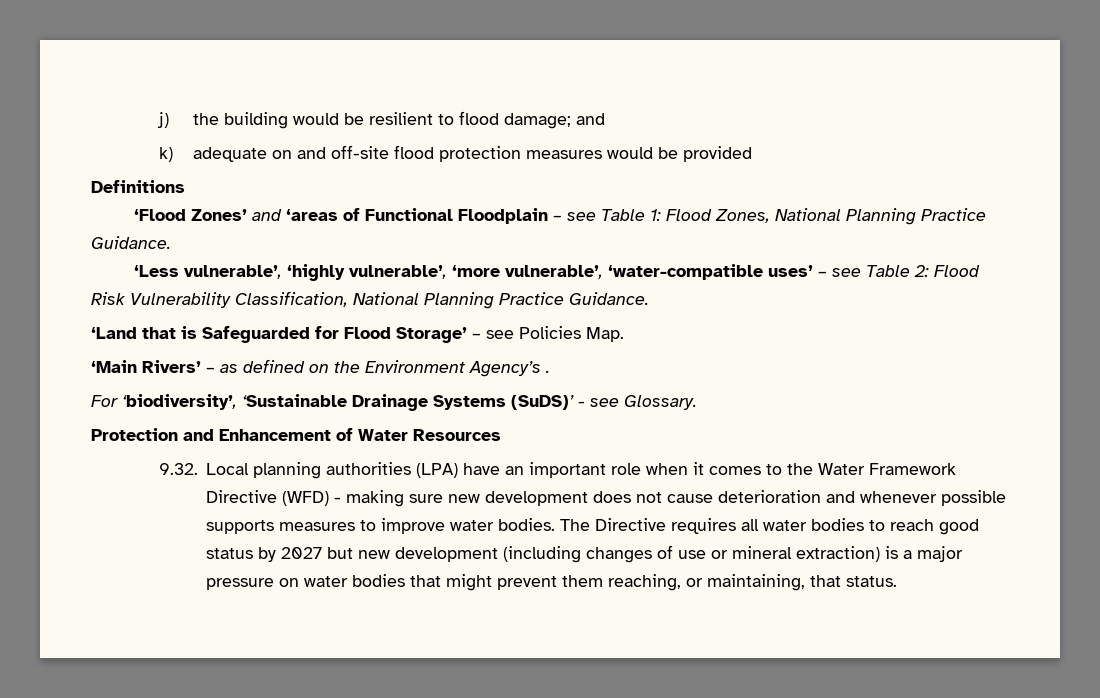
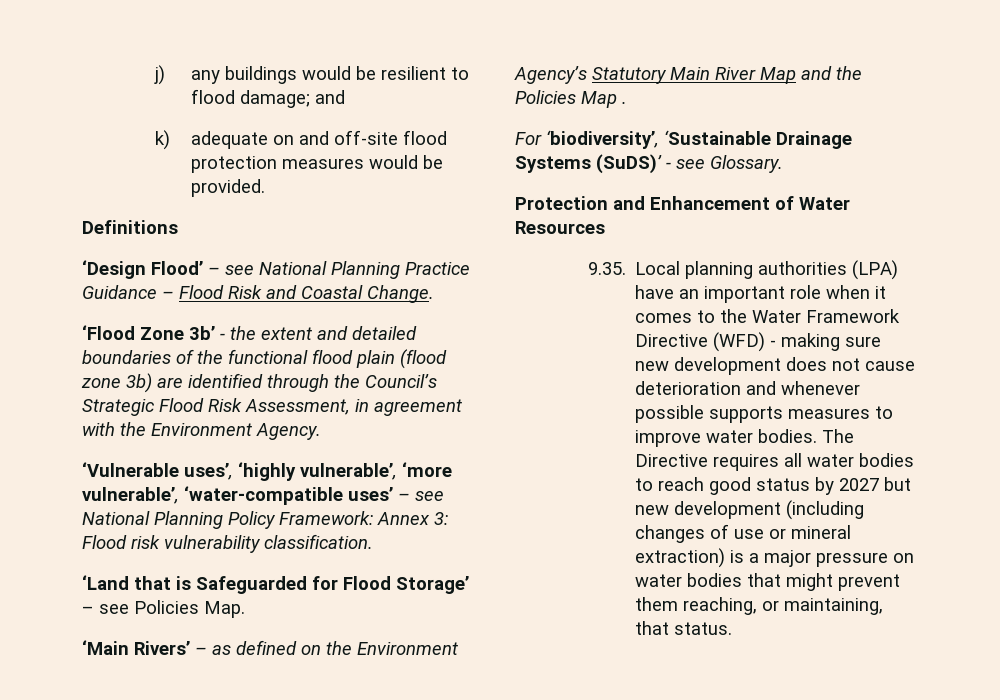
- j) the building would be resilient to flood damage; and
+ j) any buildings would be resilient to flood damage; and
- k) adequate on and off-site flood protection measures would be provided
+ k) adequate on and off-site flood protection measures would be provided.
- ‘Flood Zones’ and ‘areas of Functional Floodplain – see Table 1: Flood Zones, National Planning Practice Guidance.
- ‘Less vulnerable’, ‘highly vulnerable’, ‘more vulnerable’, ‘water-compatible uses’ – see Table 2: Flood Risk Vulnerability Classification, National Planning Practice Guidance.
+ ‘Design Flood’ – see National Planning Practice Guidance – Flood Risk and Coastal Change.
+ ‘Flood Zone 3b’ - the extent and detailed boundaries of the functional flood plain (flood zone 3b) are identified through the Council’s Strategic Flood Risk Assessment, in agreement with the Environment Agency.
+ ‘Vulnerable uses’, ‘highly vulnerable’, ‘more vulnerable’, ‘water-compatible uses’ – see National Planning Policy Framework: Annex 3: Flood risk vulnerability classification.
- ‘Main Rivers’ – as defined on the Environment Agency’s .
+ ‘Main Rivers’ – as defined on the Environment Agency’s Statutory Main River Map and the Policies Map .
- 9.32. Local planning authorities (LPA) have an important role when it comes to the Water Framework Directive (WFD) - making sure new development does not cause deterioration and whenever possible supports measures to improve water bodies.
+ 9.35. Local planning authorities (LPA) have an important role when it comes to the Water Framework Directive (WFD) - making sure new development does not cause deterioration and whenever possible supports measures to improve water bodies.

